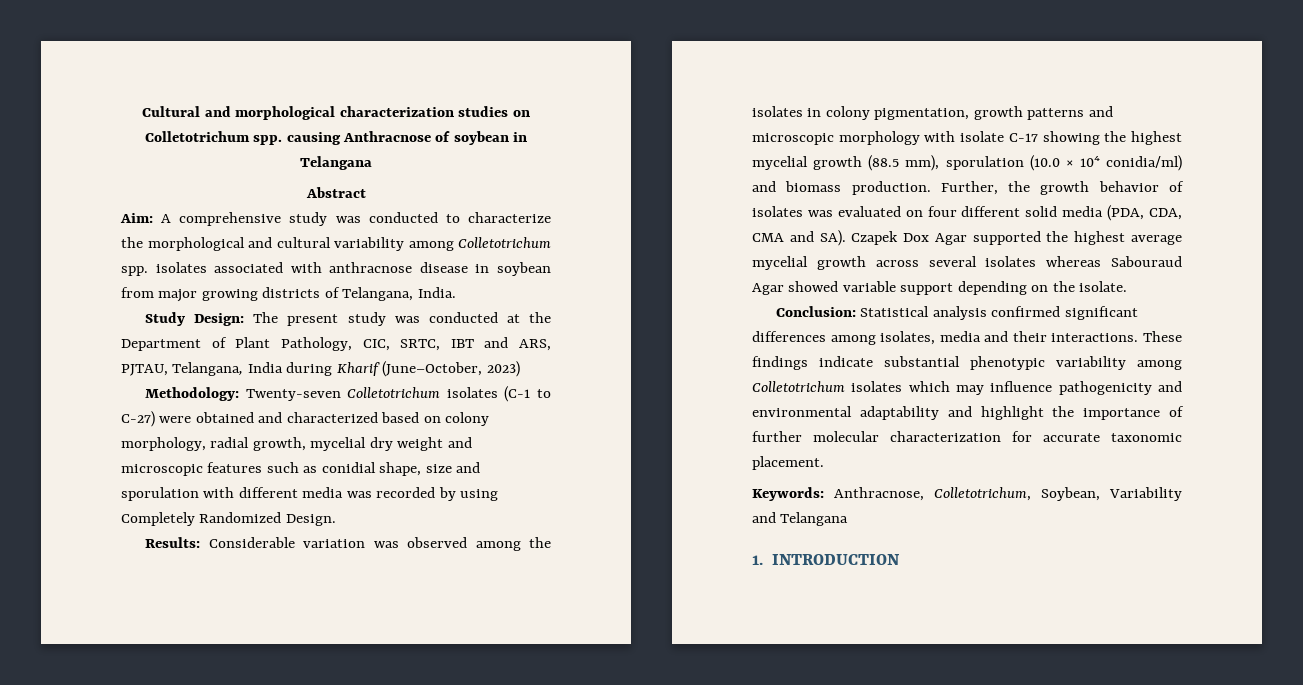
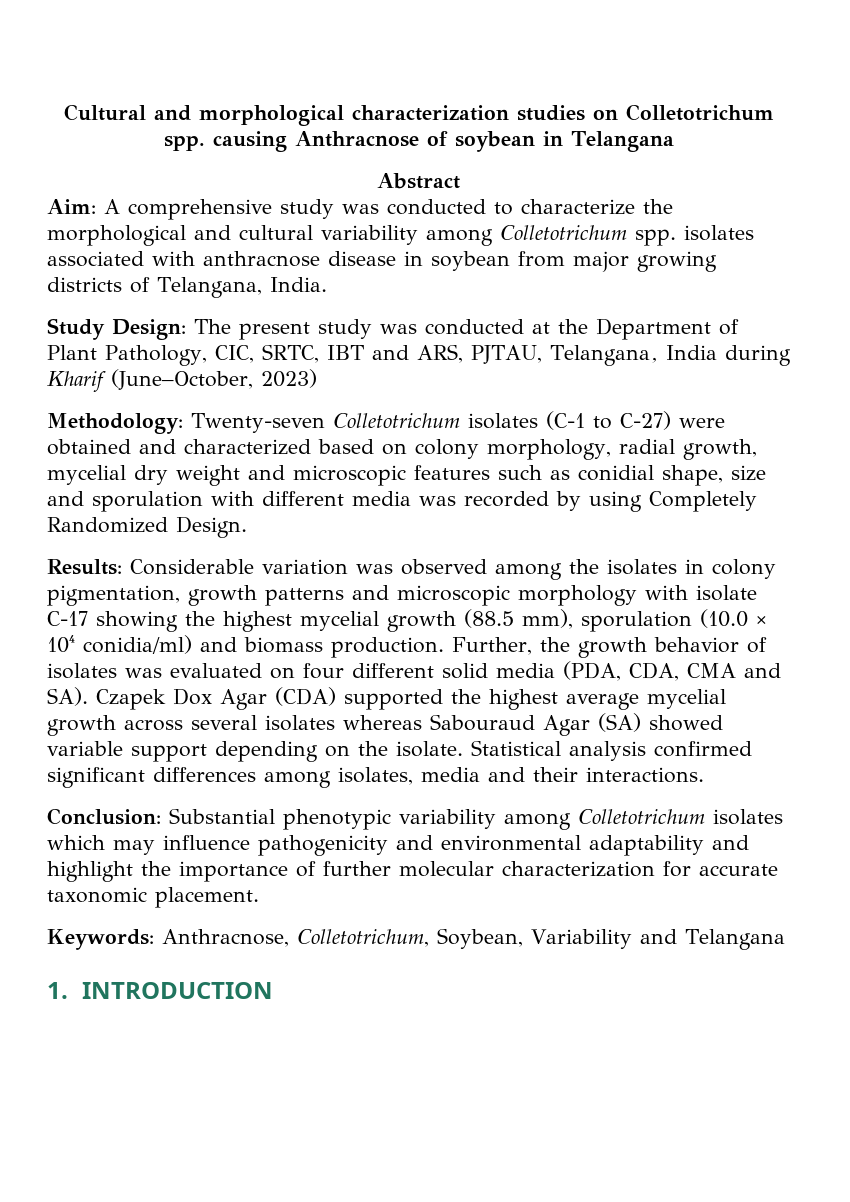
- Further, the growth behavior of isolates was evaluated on four different solid media (PDA, CDA, CMA and SA). Czapek Dox Agar supported the highest average mycelial growth across several isolates whereas Sabouraud Agar showed variable support depending on the isolate.
- Conclusion:
+ Further, the growth behavior of isolates was evaluated on four different solid media (PDA, CDA, CMA and SA). Czapek Dox Agar (CDA) supported the highest average mycelial growth across several isolates whereas Sabouraud Agar (SA) showed variable support depending on the isolate.
- Statistical analysis confirmed significant differences among isolates, media and their interactions. These findings indicate substantial phenotypic variability among Colletotrichum isolates which may influence pathogenicity and environmental adaptability and highlight the importance of further molecular characterization for accurate taxonomic placement.
+ Statistical analysis confirmed significant differences among isolates, media and their interactions.
+ Conclusion: Substantial phenotypic variability among Colletotrichum isolates which may influence pathogenicity and environmental adaptability and highlight the importance of further molecular characterization for accurate taxonomic placement.

